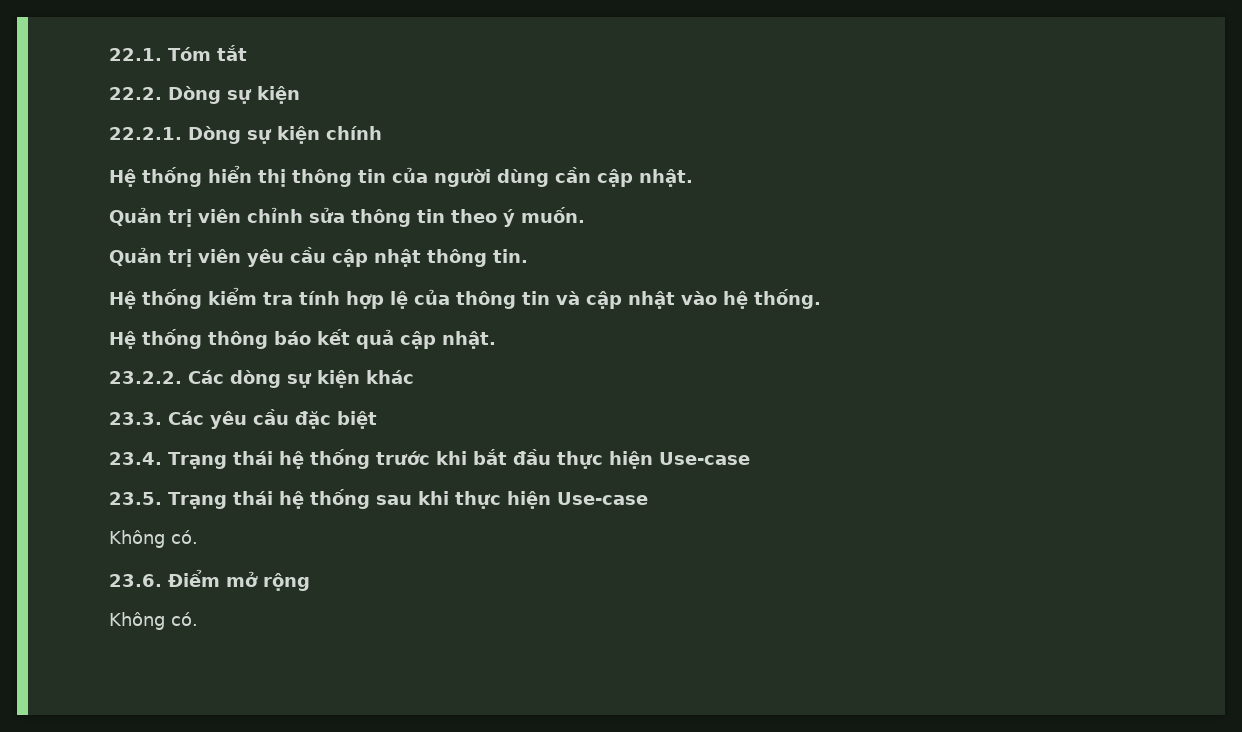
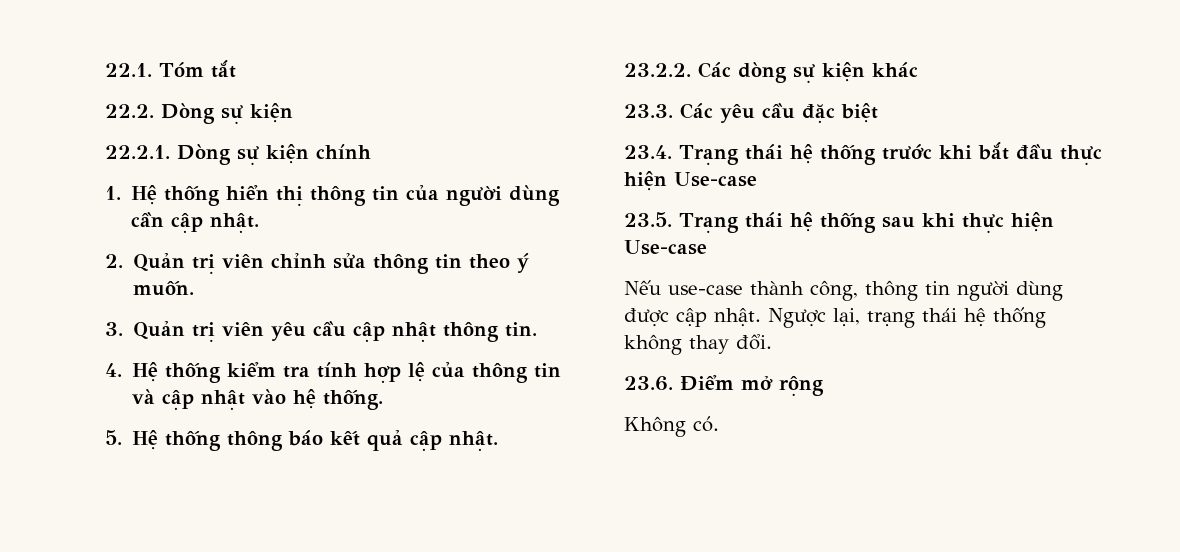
- Hệ thống hiển thị thông tin của người dùng cần cập nhật.
+ 1. Hệ thống hiển thị thông tin của người dùng cần cập nhật.
- Quản trị viên chỉnh sửa thông tin theo ý muốn.
+ 2. Quản trị viên chỉnh sửa thông tin theo ý muốn.
- Quản trị viên yêu cầu cập nhật thông tin.
+ 3. Quản trị viên yêu cầu cập nhật thông tin.
- Hệ thống kiểm tra tính hợp lệ của thông tin và cập nhật vào hệ thống.
+ 4. Hệ thống kiểm tra tính hợp lệ của thông tin và cập nhật vào hệ thống.
- Hệ thống thông báo kết quả cập nhật.
+ 5. Hệ thống thông báo kết quả cập nhật.
  23.5. Trạng thái hệ thống sau khi thực hiện Use-case
- Không có.
+ Nếu use-case thành công, thông tin người dùng được cập nhật. Ngược lại, trạng thái hệ thống không thay đổi.

